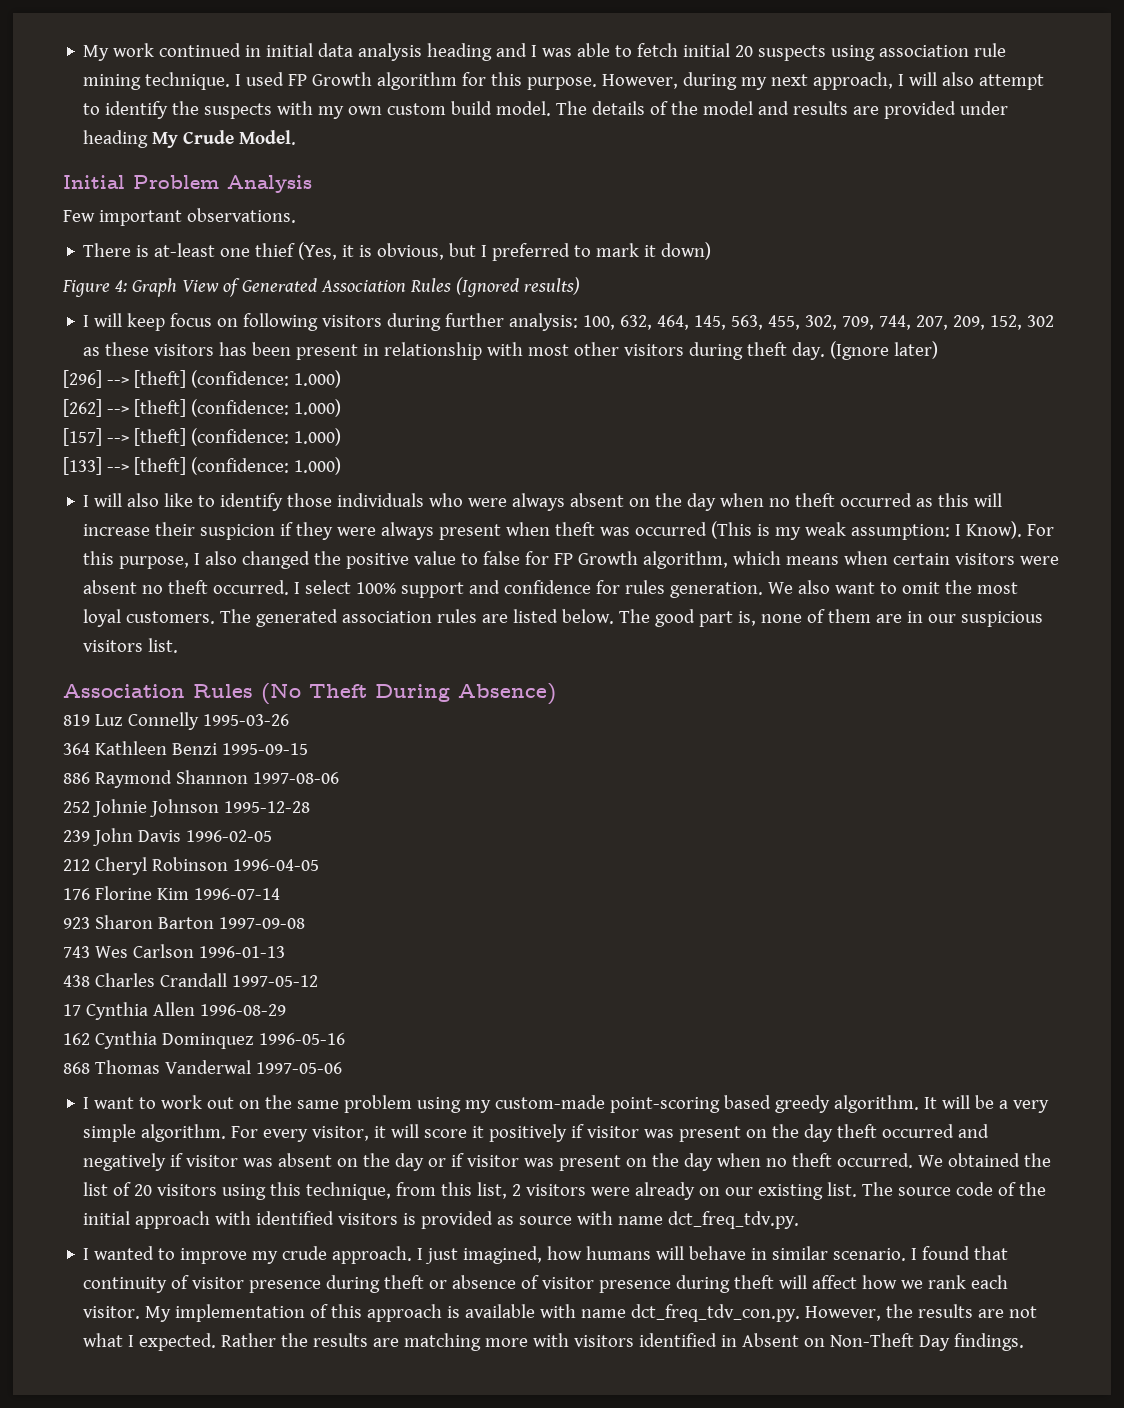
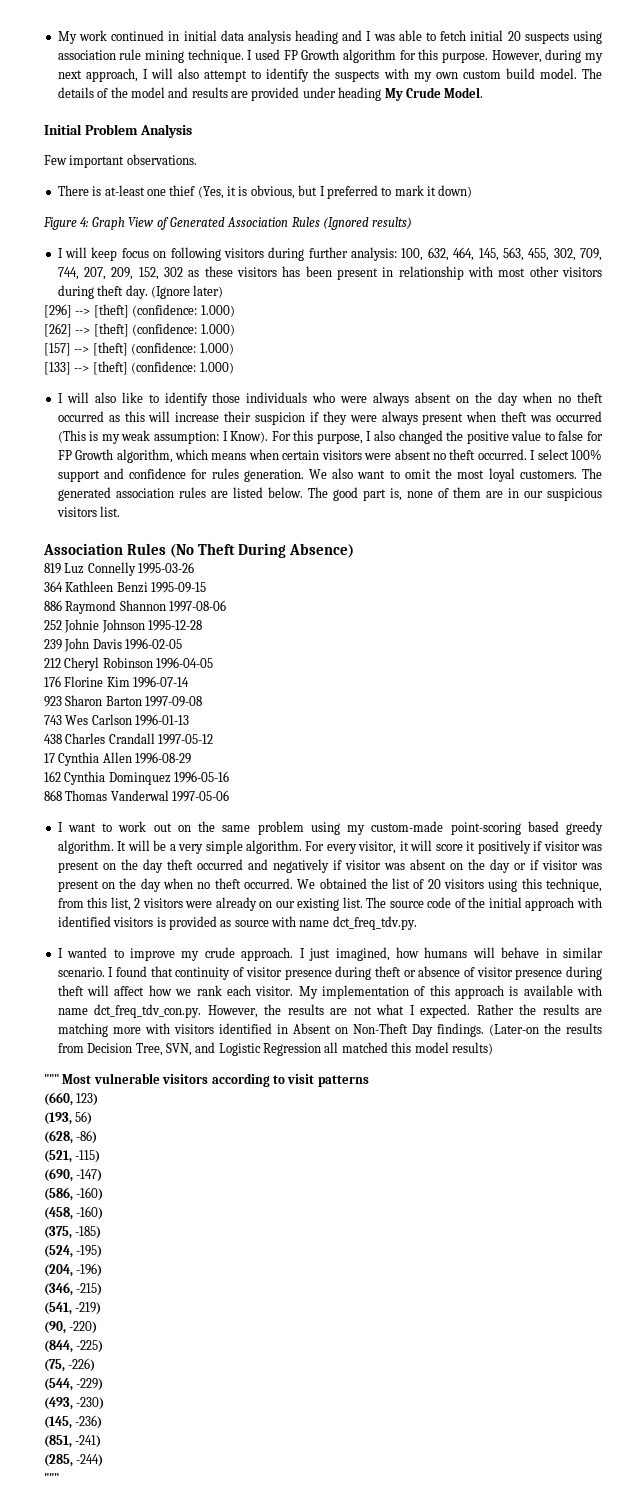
+ (Later-on the results from Decision Tree, SVN, and Logistic Regression all matched this model results)
+ """ Most vulnerable visitors according to visit patterns
+ (660, 123)
+ (193, 56)
+ (628, -86)
+ (521, -115)
+ (690, -147)
+ (586, -160)
+ (458, -160)
+ (375, -185)
+ (524, -195)
+ (204, -196)
+ (346, -215)
+ (541, -219)
+ (90, -220)
+ (844, -225)
+ (75, -226)
+ (544, -229)
+ (493, -230)
+ (145, -236)
+ (851, -241)
+ (285, -244)
+ """

